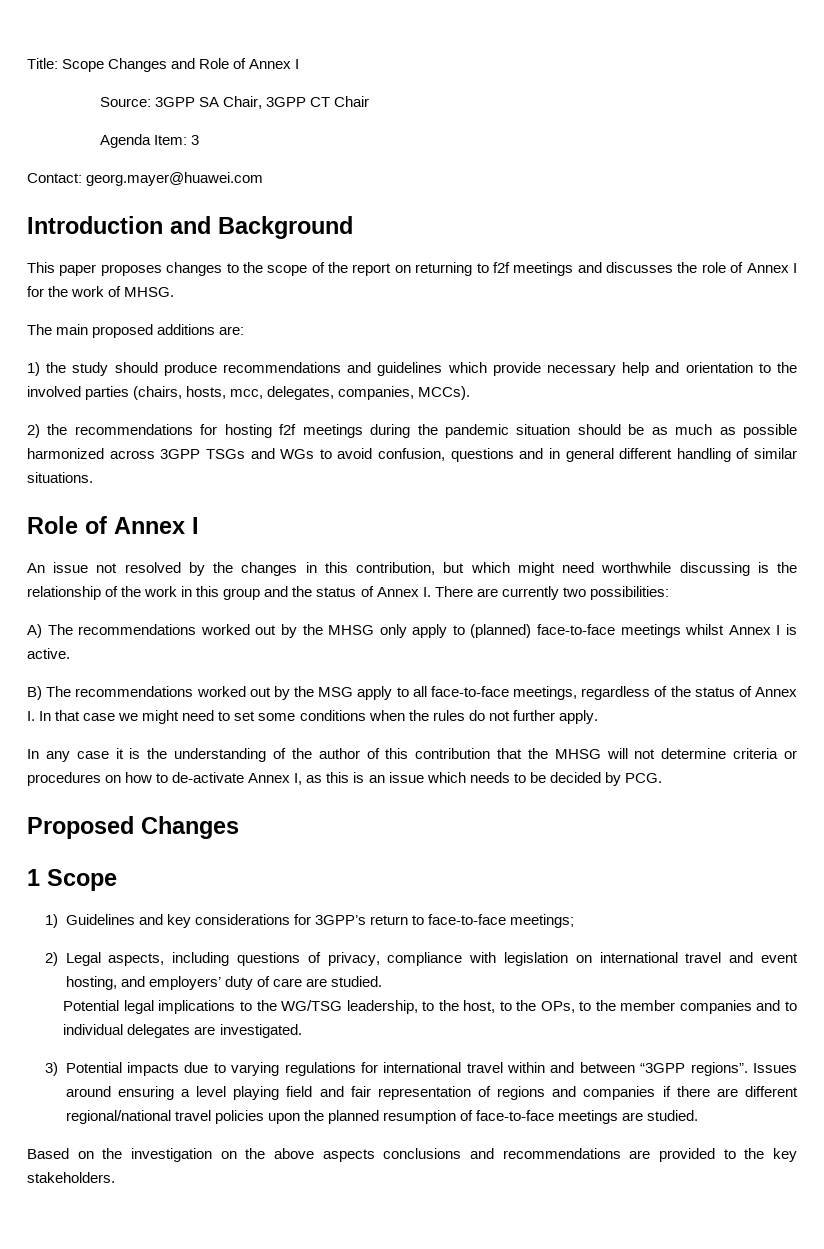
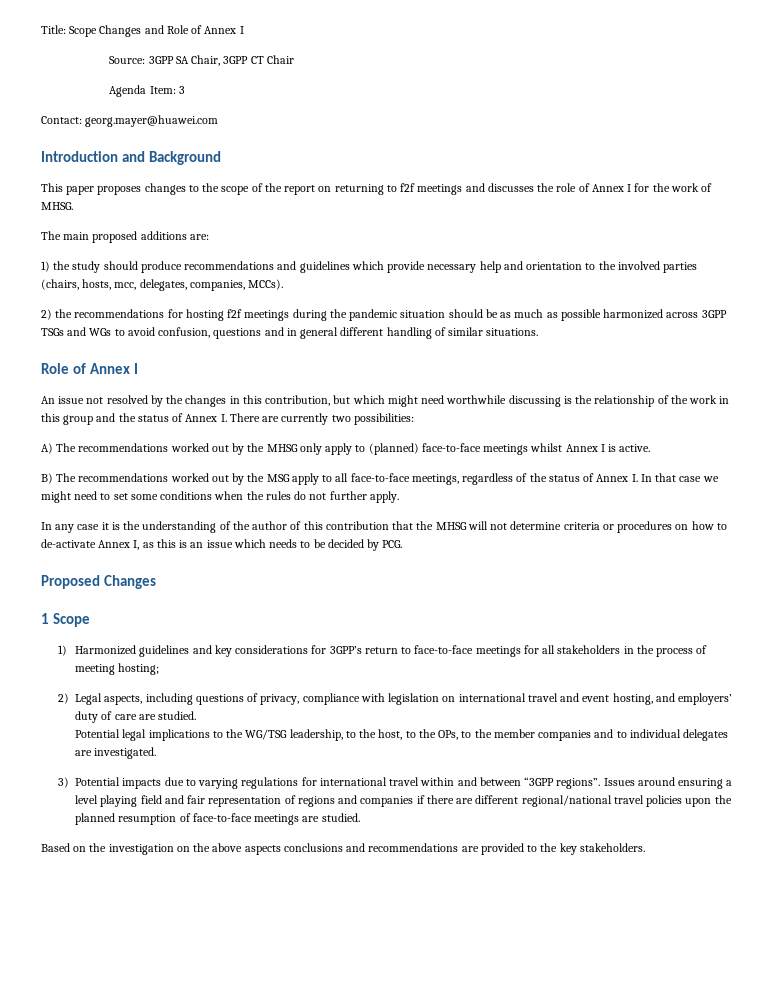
- 1) Guidelines and key considerations for 3GPP’s return to face-to-face meetings;
+ 1) Harmonized guidelines and key considerations for 3GPP’s return to face-to-face meetings for all stakeholders in the process of meeting hosting;

